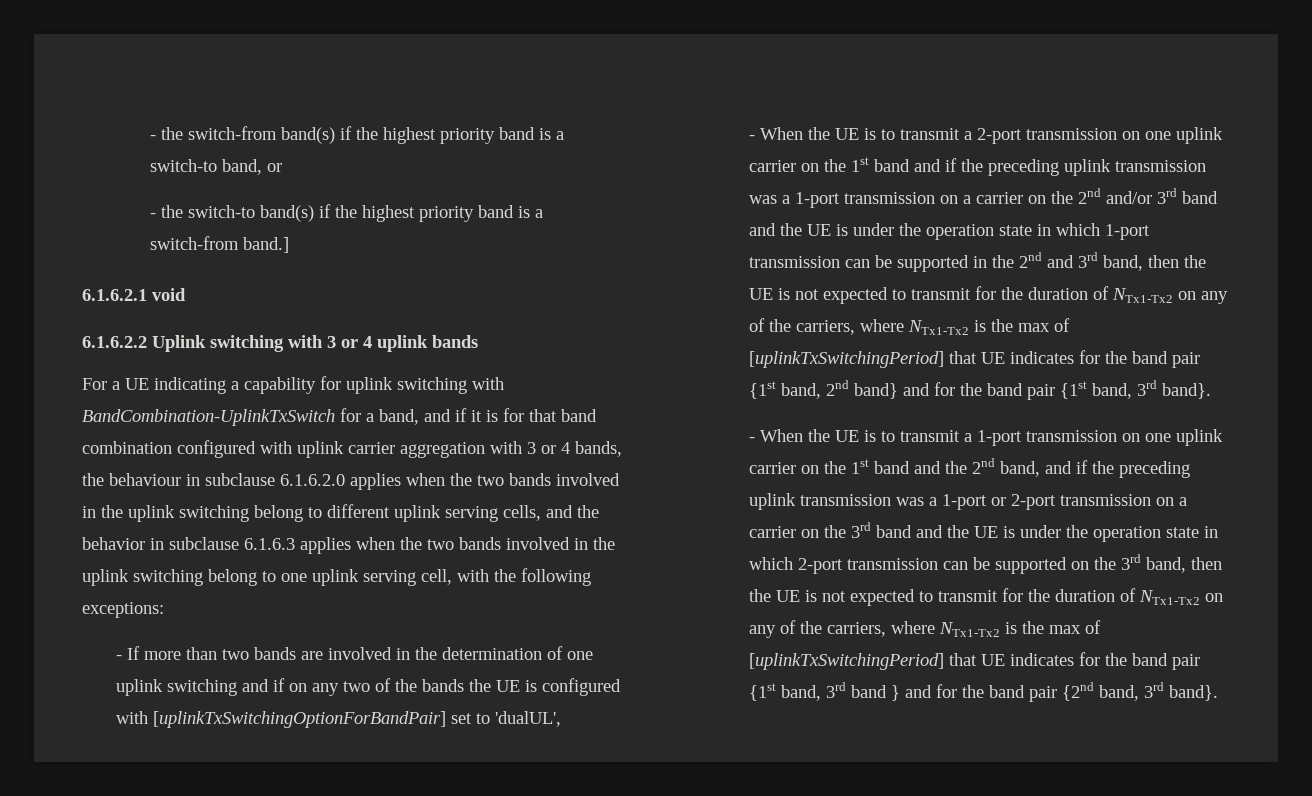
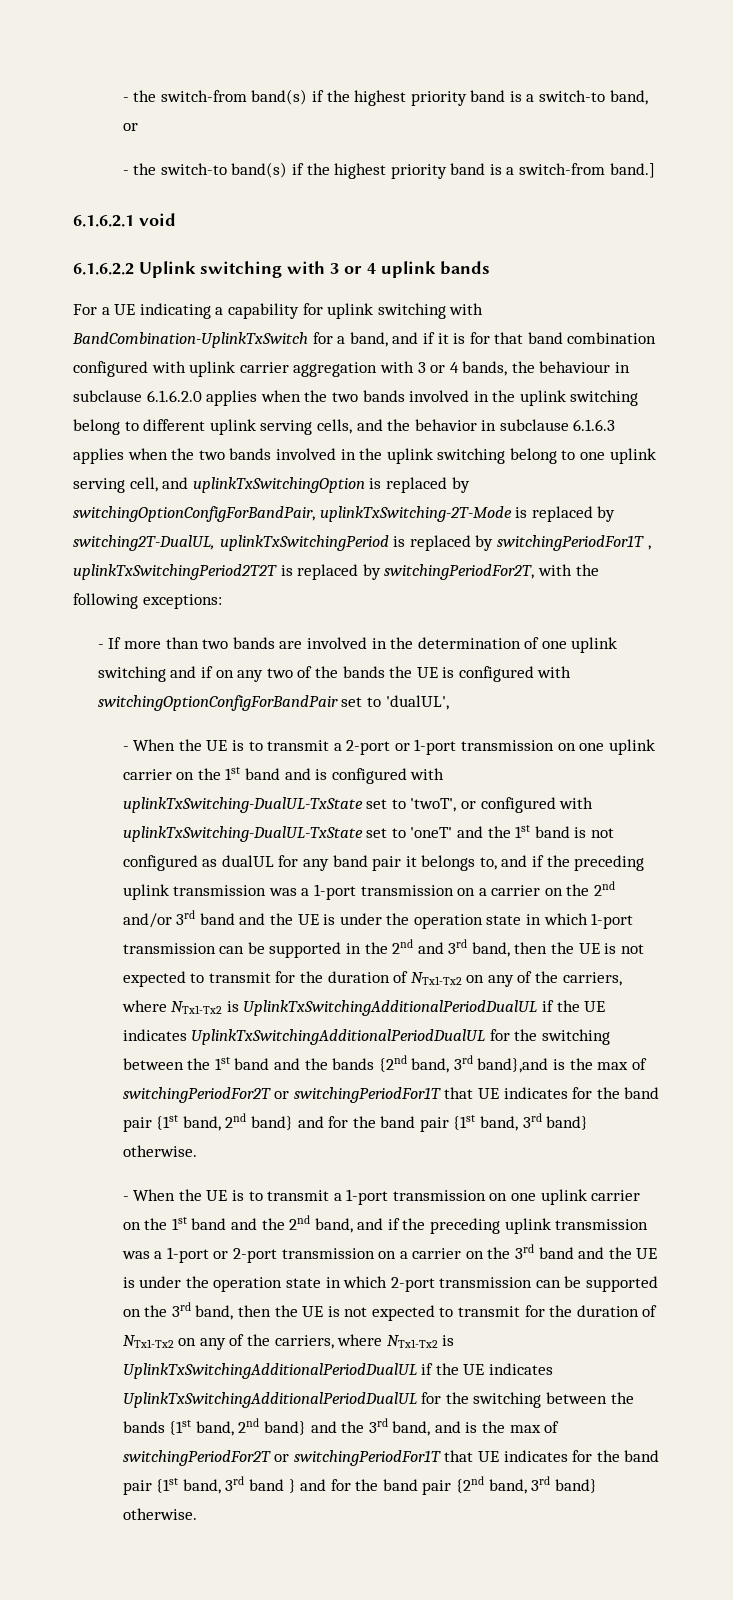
- For a UE indicating a capability for uplink switching with BandCombination-UplinkTxSwitch for a band, and if it is for that band combination configured with uplink carrier aggregation with 3 or 4 bands, the behaviour in subclause 6.1.6.2.0 applies when the two bands involved in the uplink switching belong to different uplink serving cells, and the behavior in subclause 6.1.6.3 applies when the two bands involved in the uplink switching belong to one uplink serving cell, with the following exceptions:
+ For a UE indicating a capability for uplink switching with BandCombination-UplinkTxSwitch for a band, and if it is for that band combination configured with uplink carrier aggregation with 3 or 4 bands, the behaviour in subclause 6.1.6.2.0 applies when the two bands involved in the uplink switching belong to different uplink serving cells, and the behavior in subclause 6.1.6.3 applies when the two bands involved in the uplink switching belong to one uplink serving cell, and uplinkTxSwitchingOption is replaced by switchingOptionConfigForBandPair, uplinkTxSwitching-2T-Mode is replaced by switching2T-DualUL, uplinkTxSwitchingPeriod is replaced by switchingPeriodFor1T , uplinkTxSwitchingPeriod2T2T is replaced by switchingPeriodFor2T, with the following exceptions:
- - If more than two bands are involved in the determination of one uplink switching and if on any two of the bands the UE is configured with [uplinkTxSwitchingOptionForBandPair] set to 'dualUL',
+ - If more than two bands are involved in the determination of one uplink switching and if on any two of the bands the UE is configured with switchingOptionConfigForBandPair set to 'dualUL',
- - When the UE is to transmit a 2-port transmission on one uplink carrier on the 1st band and if the preceding uplink transmission was a 1-port transmission on a carrier on the 2nd and/or 3rd band and the UE is under the operation state in which 1-port transmission can be supported in the 2nd and 3rd band, then the UE is not expected to transmit for the duration of NTx1-Tx2 on any of the carriers, where NTx1-Tx2 is the max of [uplinkTxSwitchingPeriod] that UE indicates for the band pair {1st band, 2nd band} and for the band pair {1st band, 3rd band}.
+ - When the UE is to transmit a 2-port or 1-port transmission on one uplink carrier on the 1st band and is configured with uplinkTxSwitching-DualUL-TxState set to 'twoT', or configured with uplinkTxSwitching-DualUL-TxState set to 'oneT' and the 1st band is not configured as dualUL for any band pair it belongs to, and if the preceding uplink transmission was a 1-port transmission on a carrier on the 2nd and/or 3rd band and the UE is under the operation state in which 1-port transmission can be supported in the 2nd and 3rd band, then the UE is not expected to transmit for the duration of NTx1-Tx2 on any of the carriers, where NTx1-Tx2 is UplinkTxSwitchingAdditionalPeriodDualUL if the UE indicates UplinkTxSwitchingAdditionalPeriodDualUL for the switching between the 1st band and the bands {2nd band, 3rd band},and is the max of switchingPeriodFor2T or switchingPeriodFor1T that UE indicates for the band pair {1st band, 2nd band} and for the band pair {1st band, 3rd band} otherwise.
- - When the UE is to transmit a 1-port transmission on one uplink carrier on the 1st band and the 2nd band, and if the preceding uplink transmission was a 1-port or 2-port transmission on a carrier on the 3rd band and the UE is under the operation state in which 2-port transmission can be supported on the 3rd band, then the UE is not expected to transmit for the duration of NTx1-Tx2 on any of the carriers, where NTx1-Tx2 is the max of [uplinkTxSwitchingPeriod] that UE indicates for the band pair {1st band, 3rd band } and for the band pair {2nd band, 3rd band}.
+ - When the UE is to transmit a 1-port transmission on one uplink carrier on the 1st band and the 2nd band, and if the preceding uplink transmission was a 1-port or 2-port transmission on a carrier on the 3rd band and the UE is under the operation state in which 2-port transmission can be supported on the 3rd band, then the UE is not expected to transmit for the duration of NTx1-Tx2 on any of the carriers, where NTx1-Tx2 is UplinkTxSwitchingAdditionalPeriodDualUL if the UE indicates UplinkTxSwitchingAdditionalPeriodDualUL for the switching between the bands {1st band, 2nd band} and the 3rd band, and is the max of switchingPeriodFor2T or switchingPeriodFor1T that UE indicates for the band pair {1st band, 3rd band } and for the band pair {2nd band, 3rd band} otherwise.

